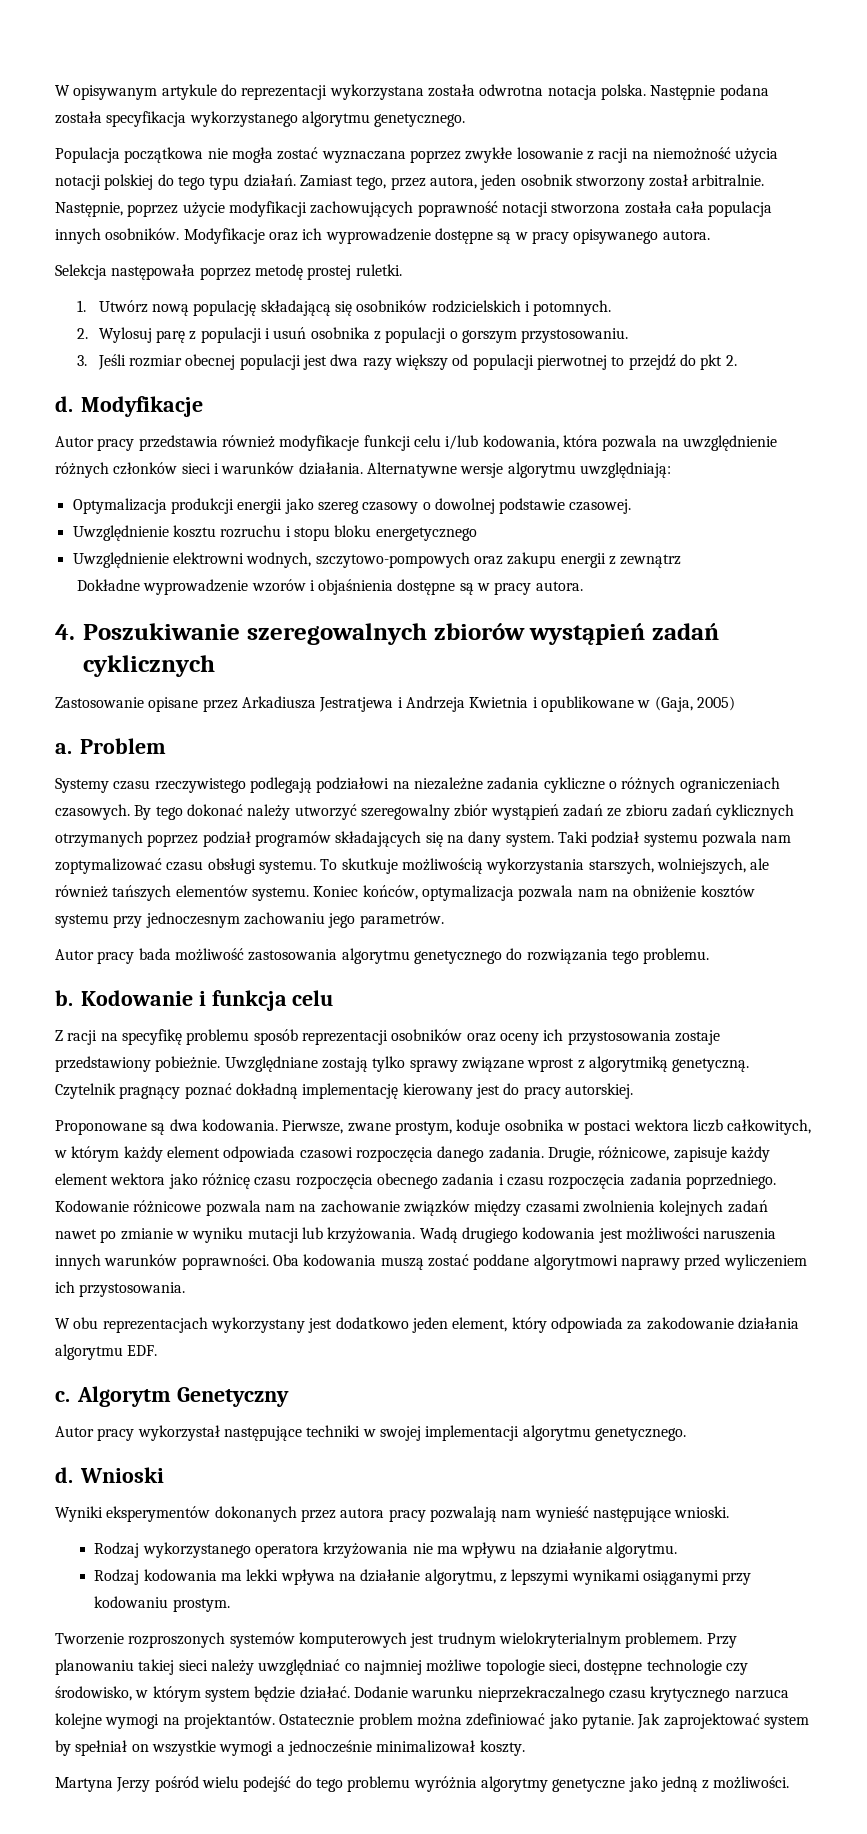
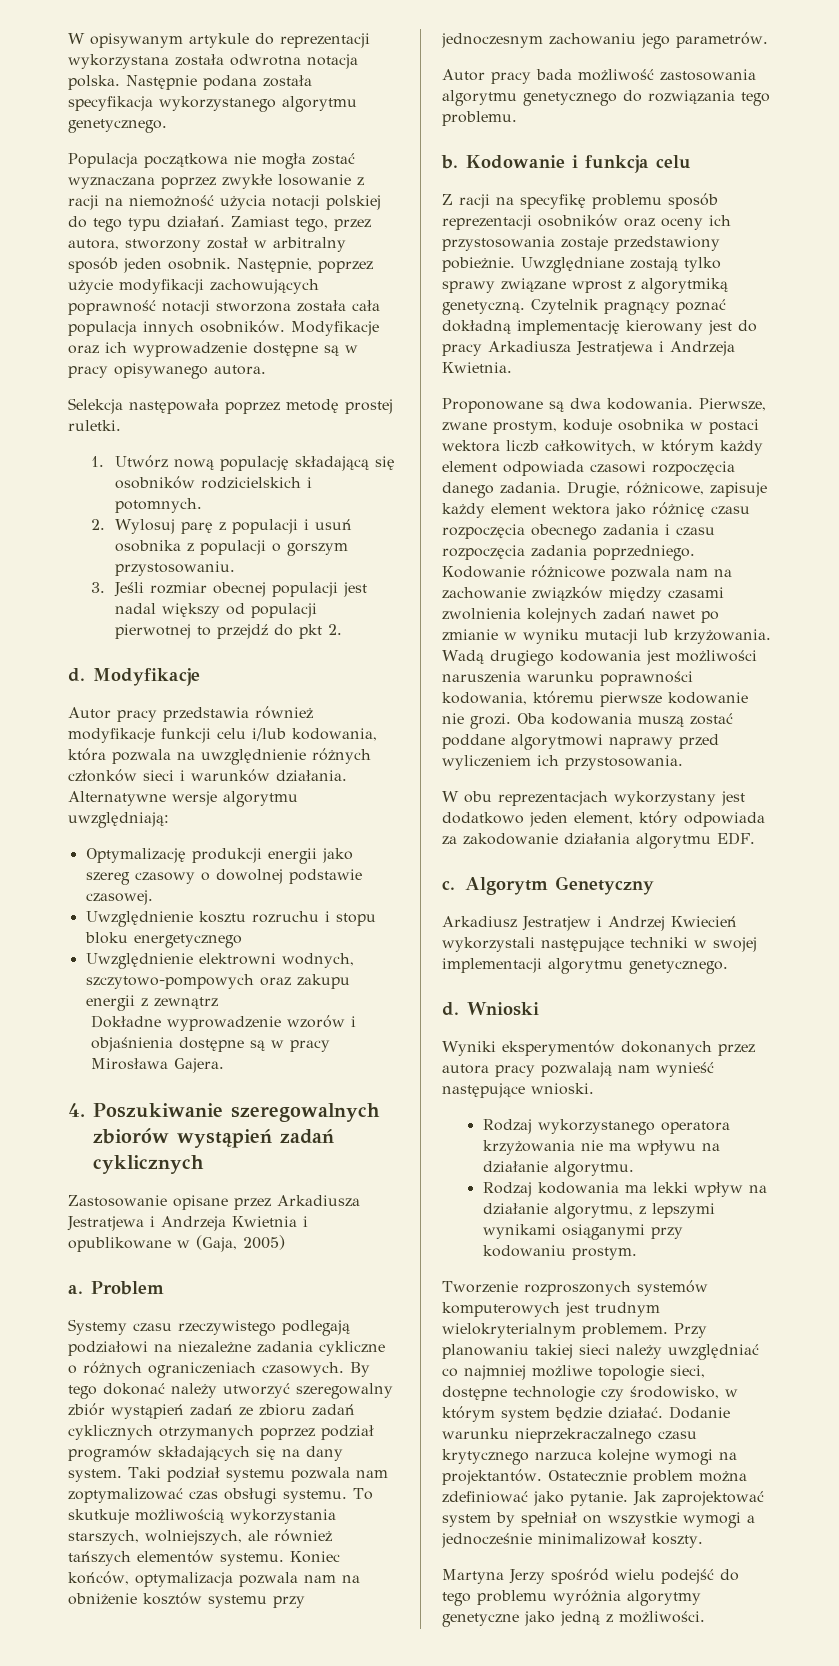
- Zamiast tego, przez autora, jeden osobnik stworzony został arbitralnie.
+ Zamiast tego, przez autora, stworzony został w arbitralny sposób jeden osobnik.
- 3. Jeśli rozmiar obecnej populacji jest dwa razy większy od populacji pierwotnej to przejdź do pkt 2.
+ 3. Jeśli rozmiar obecnej populacji jest nadal większy od populacji pierwotnej to przejdź do pkt 2.
- Optymalizacja produkcji energii jako szereg czasowy o dowolnej podstawie czasowej.
+ Optymalizację produkcji energii jako szereg czasowy o dowolnej podstawie czasowej.
- Dokładne wyprowadzenie wzorów i objaśnienia dostępne są w pracy autora.
+ Dokładne wyprowadzenie wzorów i objaśnienia dostępne są w pracy Mirosława Gajera.
- Taki podział systemu pozwala nam zoptymalizować czasu obsługi systemu.
+ Taki podział systemu pozwala nam zoptymalizować czas obsługi systemu.
- Czytelnik pragnący poznać dokładną implementację kierowany jest do pracy autorskiej.
+ Czytelnik pragnący poznać dokładną implementację kierowany jest do pracy Arkadiusza Jestratjewa i Andrzeja Kwietnia.
- Wadą drugiego kodowania jest możliwości naruszenia innych warunków poprawności.
+ Wadą drugiego kodowania jest możliwości naruszenia warunku poprawności kodowania, któremu pierwsze kodowanie nie grozi.
- Autor pracy wykorzystał następujące techniki w swojej implementacji algorytmu genetycznego.
+ Arkadiusz Jestratjew i Andrzej Kwiecień wykorzystali następujące techniki w swojej implementacji algorytmu genetycznego.
- Rodzaj kodowania ma lekki wpływa na działanie algorytmu, z lepszymi wynikami osiąganymi przy kodowaniu prostym.
+ Rodzaj kodowania ma lekki wpływ na działanie algorytmu, z lepszymi wynikami osiąganymi przy kodowaniu prostym.
- Martyna Jerzy pośród wielu podejść do tego problemu wyróżnia algorytmy genetyczne jako jedną z możliwości.
+ Martyna Jerzy spośród wielu podejść do tego problemu wyróżnia algorytmy genetyczne jako jedną z możliwości.

